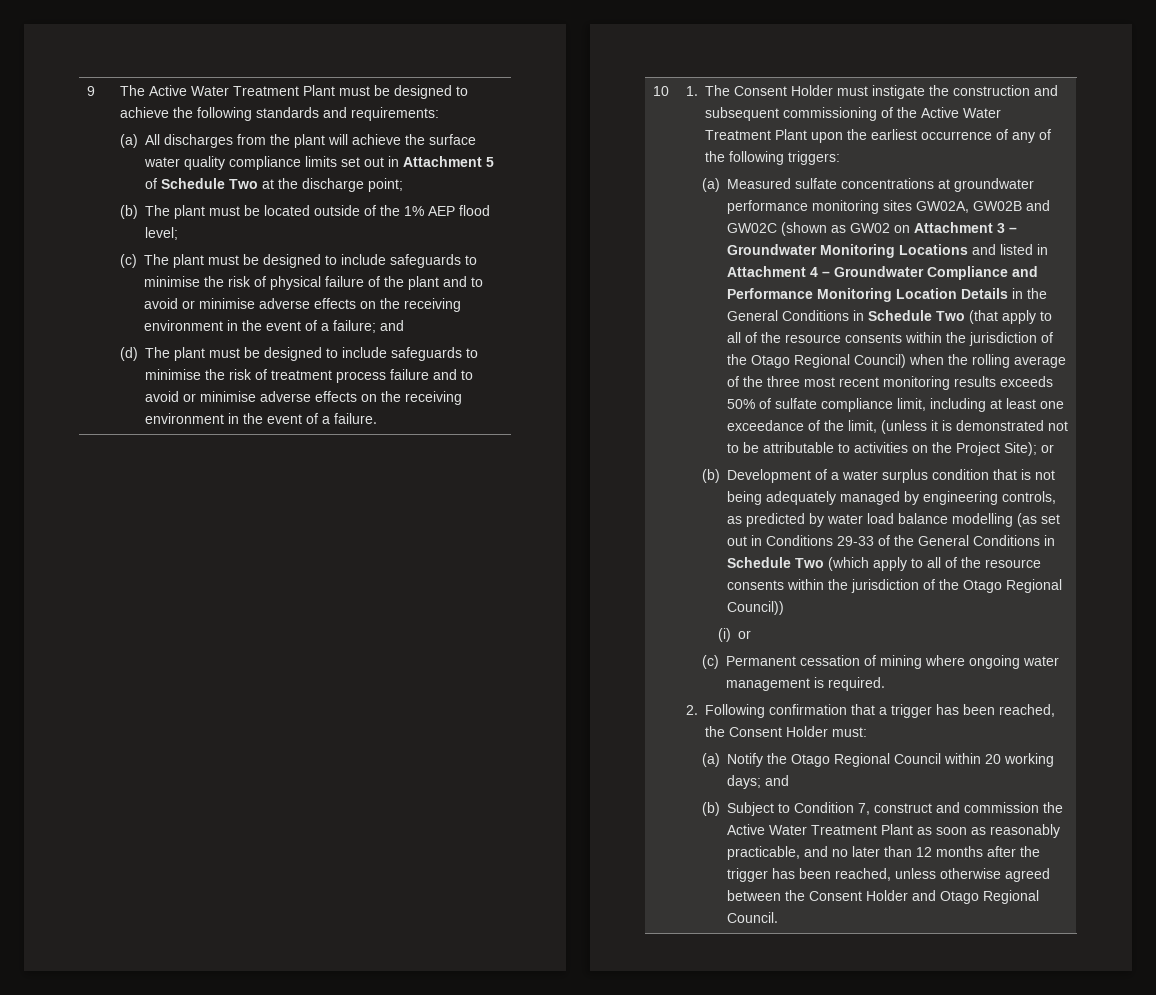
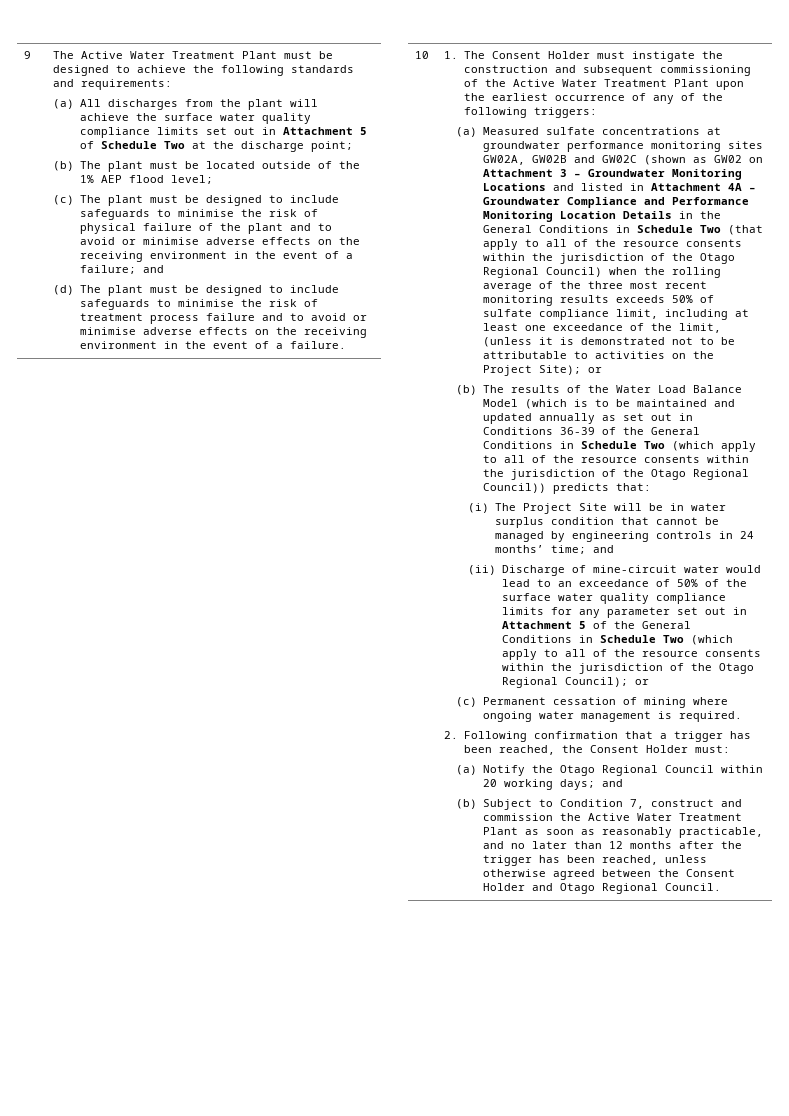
- (a) Measured sulfate concentrations at groundwater performance monitoring sites GW02A, GW02B and GW02C (shown as GW02 on Attachment 3 – Groundwater Monitoring Locations and listed in Attachment 4 – Groundwater Compliance and Performance Monitoring Location Details in the General Conditions in Schedule Two (that apply to all of the resource consents within the jurisdiction of the Otago Regional Council) when the rolling average of the three most recent monitoring results exceeds 50% of sulfate compliance limit, including at least one exceedance of the limit, (unless it is demonstrated not to be attributable to activities on the Project Site);
+ (a) Measured sulfate concentrations at groundwater performance monitoring sites GW02A, GW02B and GW02C (shown as GW02 on Attachment 3 – Groundwater Monitoring Locations and listed in Attachment 4A – Groundwater Compliance and Performance Monitoring Location Details in the General Conditions in Schedule Two (that apply to all of the resource consents within the jurisdiction of the Otago Regional Council) when the rolling average of the three most recent monitoring results exceeds 50% of sulfate compliance limit, including at least one exceedance of the limit, (unless it is demonstrated not to be attributable to activities on the Project Site);
- (b) Development of a water surplus condition that is not being adequately managed by engineering controls, as predicted by water load balance modelling (as set out in Conditions 29-33 of the General Conditions in Schedule Two (which apply to all of the resource consents within the jurisdiction of the Otago Regional Council))
+ (b) The results of the Water Load Balance Model (which is to be maintained and updated annually as set out in Conditions 36-39 of the General Conditions in Schedule Two (which apply to all of the resource consents within the jurisdiction of the Otago Regional Council)) predicts that:
- (i) or
+ (i) The Project Site will be in water surplus condition that cannot be managed by engineering controls in 24 months’ time; and
+ (ii) Discharge of mine-circuit water would lead to an exceedance of 50% of the surface water quality compliance limits for any parameter set out in Attachment 5 of the General Conditions in Schedule Two (which apply to all of the resource consents within the jurisdiction of the Otago Regional Council); or

